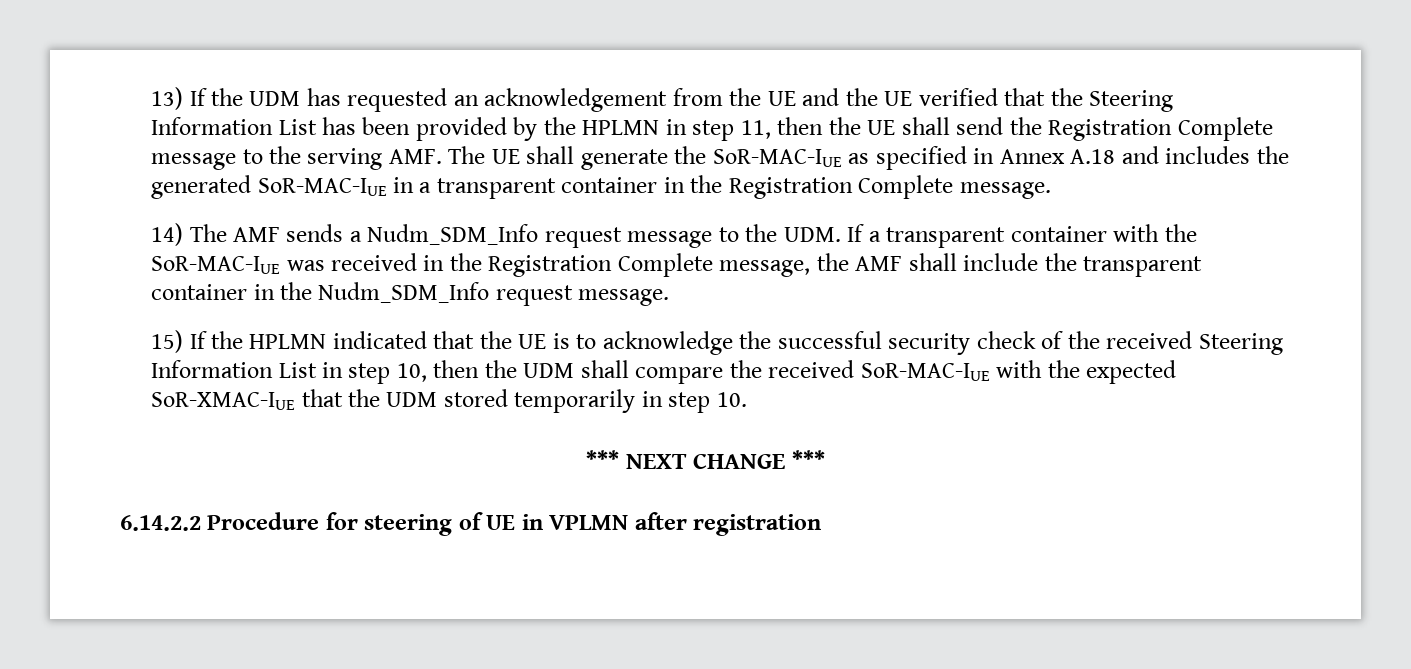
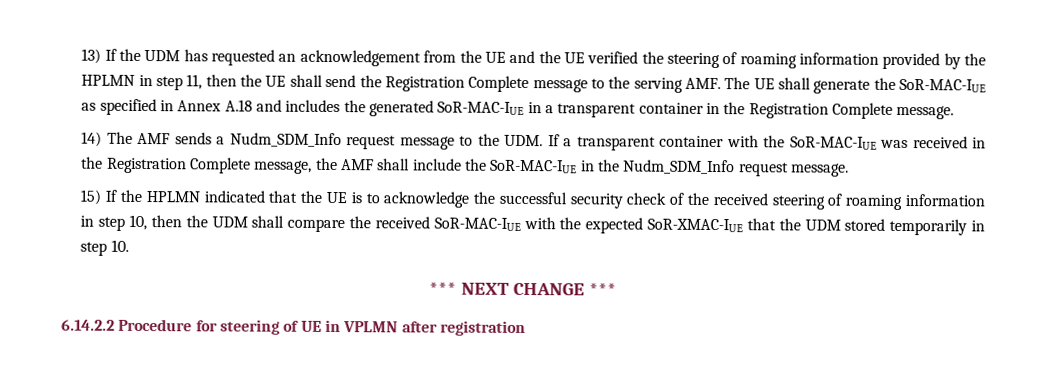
- 13) If the UDM has requested an acknowledgement from the UE and the UE verified that the Steering Information List has been provided by the HPLMN in step 11, then the UE shall send the Registration Complete message to the serving AMF. The UE shall generate the SoR-MAC-IUE as specified in Annex A.18 and includes the generated SoR-MAC-IUE in a transparent container in the Registration Complete message.
+ 13) If the UDM has requested an acknowledgement from the UE and the UE verified the steering of roaming information provided by the HPLMN in step 11, then the UE shall send the Registration Complete message to the serving AMF. The UE shall generate the SoR-MAC-IUE as specified in Annex A.18 and includes the generated SoR-MAC-IUE in a transparent container in the Registration Complete message.
- 14) The AMF sends a Nudm_SDM_Info request message to the UDM. If a transparent container with the SoR-MAC-IUE was received in the Registration Complete message, the AMF shall include the transparent container in the Nudm_SDM_Info request message.
+ 14) The AMF sends a Nudm_SDM_Info request message to the UDM. If a transparent container with the SoR-MAC-IUE was received in the Registration Complete message, the AMF shall include the SoR-MAC-IUE in the Nudm_SDM_Info request message.
- 15) If the HPLMN indicated that the UE is to acknowledge the successful security check of the received Steering Information List in step 10, then the UDM shall compare the received SoR-MAC-IUE with the expected SoR-XMAC-IUE that the UDM stored temporarily in step 10.
+ 15) If the HPLMN indicated that the UE is to acknowledge the successful security check of the received steering of roaming information in step 10, then the UDM shall compare the received SoR-MAC-IUE with the expected SoR-XMAC-IUE that the UDM stored temporarily in step 10.

